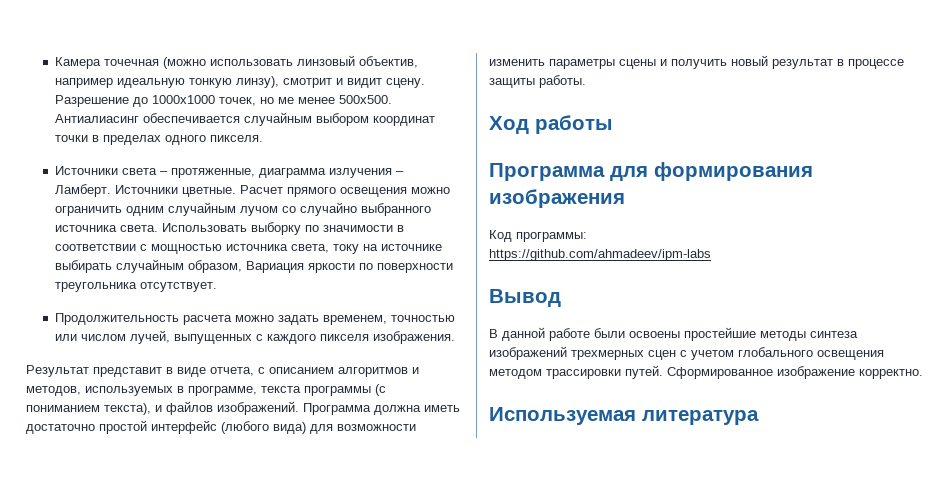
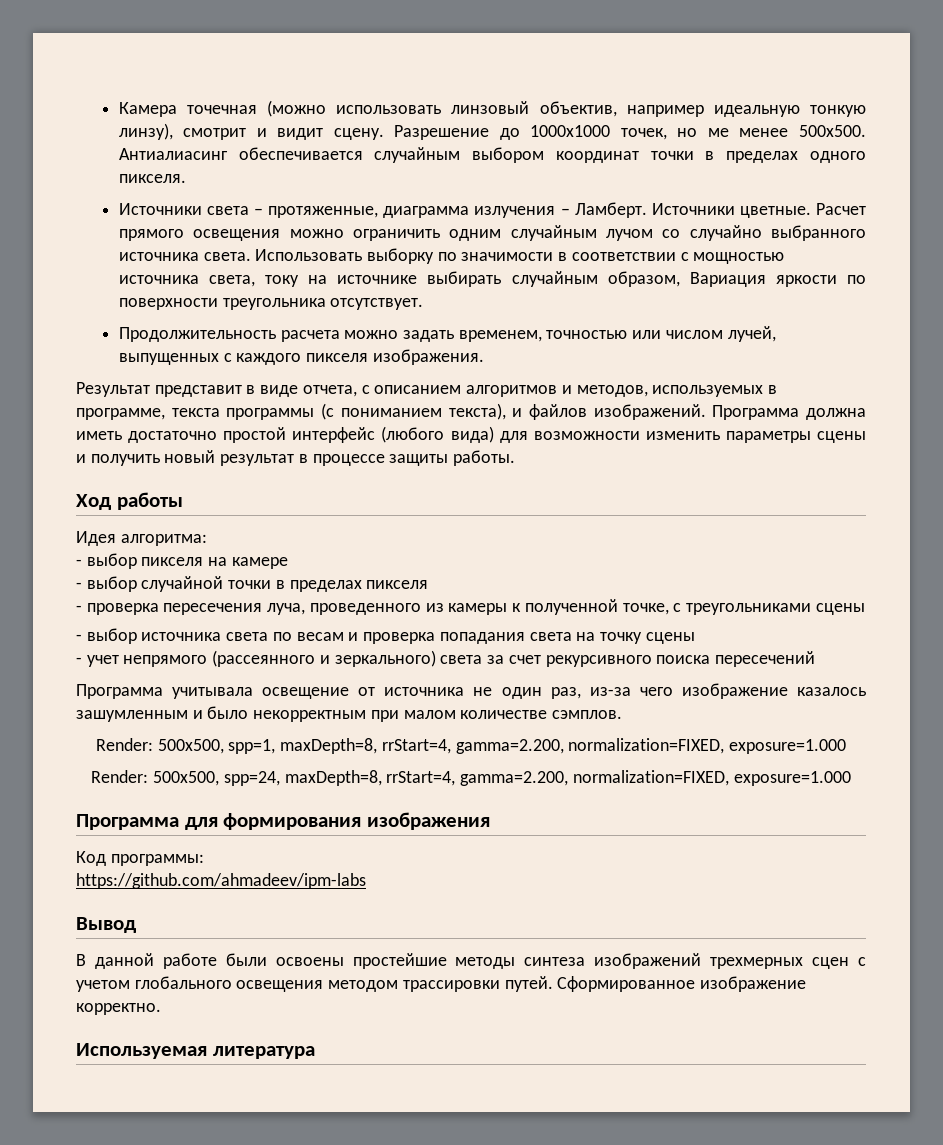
+ Идея алгоритма:
+ - выбор пикселя на камере
+ - выбор случайной точки в пределах пикселя
+ - проверка пересечения луча, проведенного из камеры к полученной точке, с треугольниками сцены
+ - выбор источника света по весам и проверка попадания света на точку сцены
+ - учет непрямого (рассеянного и зеркального) света за счет рекурсивного поиска пересечений
+ Программа учитывала освещение от источника не один раз, из-за чего изображение казалось зашумленным и было некорректным при малом количестве сэмплов.
+ Render: 500x500, spp=1, maxDepth=8, rrStart=4, gamma=2.200, normalization=FIXED, exposure=1.000
+ Render: 500x500, spp=24, maxDepth=8, rrStart=4, gamma=2.200, normalization=FIXED, exposure=1.000

